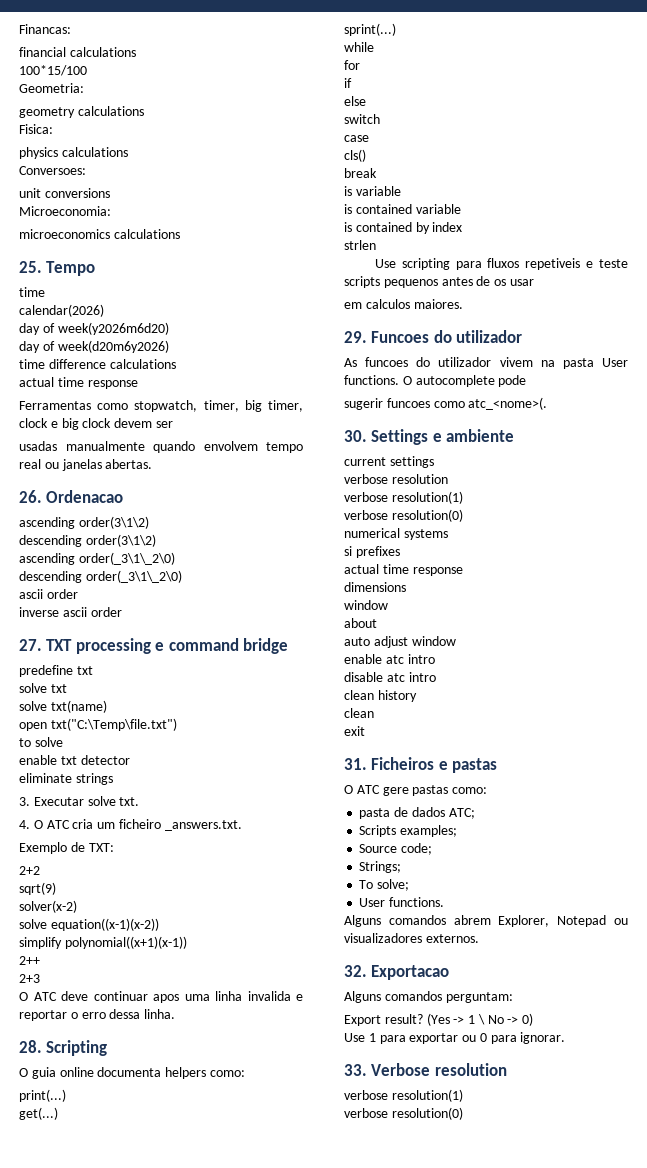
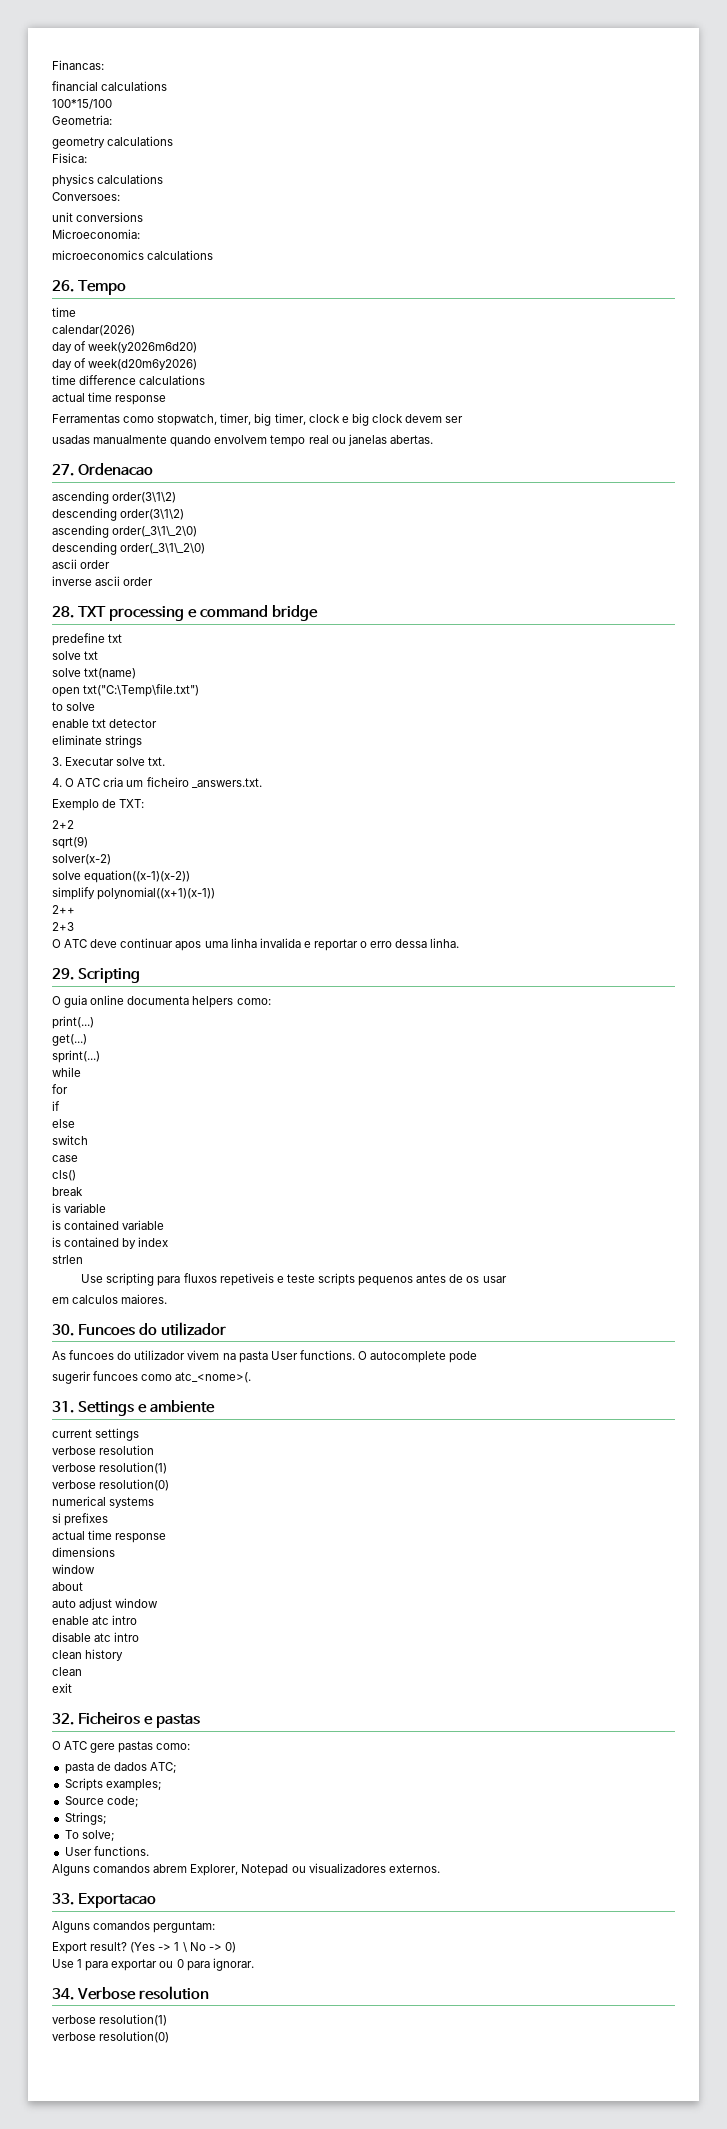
- 25. Tempo
+ 26. Tempo
- 26. Ordenacao
+ 27. Ordenacao
- 27. TXT processing e command bridge
+ 28. TXT processing e command bridge
- 28. Scripting
+ 29. Scripting
- 29. Funcoes do utilizador
+ 30. Funcoes do utilizador
- 30. Settings e ambiente
+ 31. Settings e ambiente
- 31. Ficheiros e pastas
+ 32. Ficheiros e pastas
- 32. Exportacao
+ 33. Exportacao
- 33. Verbose resolution
+ 34. Verbose resolution

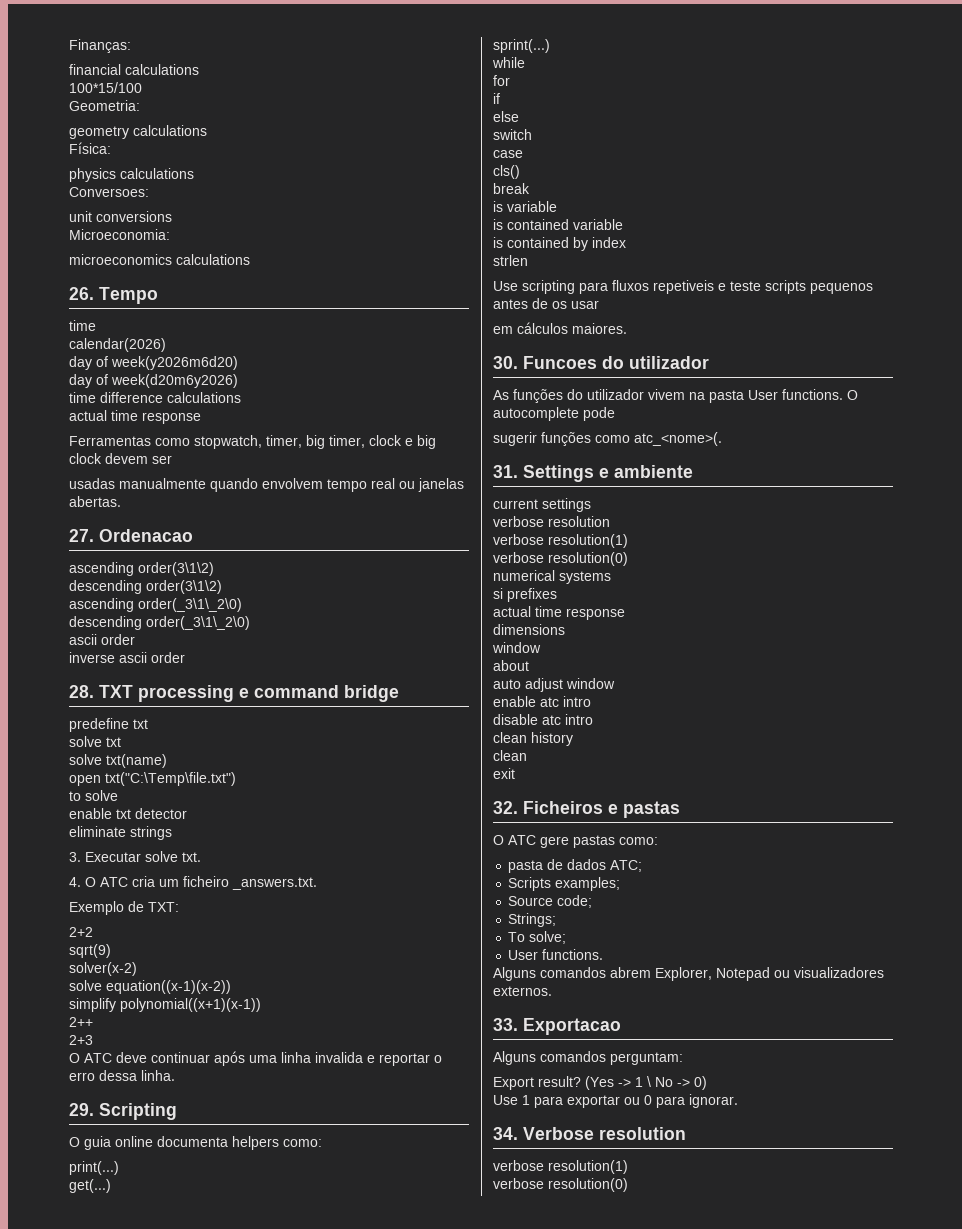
- Financas:
+ Finanças:
- Fisica:
+ Física:
- O ATC deve continuar apos uma linha invalida e reportar o erro dessa linha.
+ O ATC deve continuar após uma linha invalida e reportar o erro dessa linha.
- em calculos maiores.
+ em cálculos maiores.
- As funcoes do utilizador vivem na pasta User functions.
+ As funções do utilizador vivem na pasta User functions.
- sugerir funcoes como atc_<nome>(.
+ sugerir funções como atc_<nome>(.

